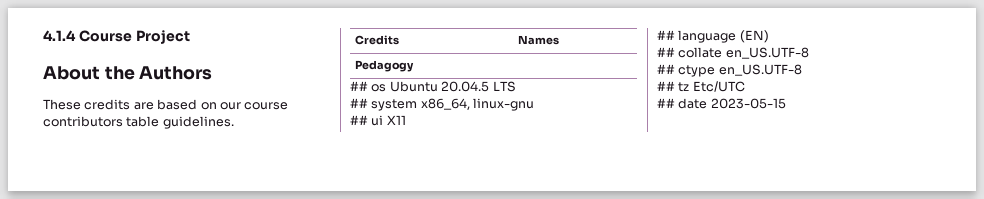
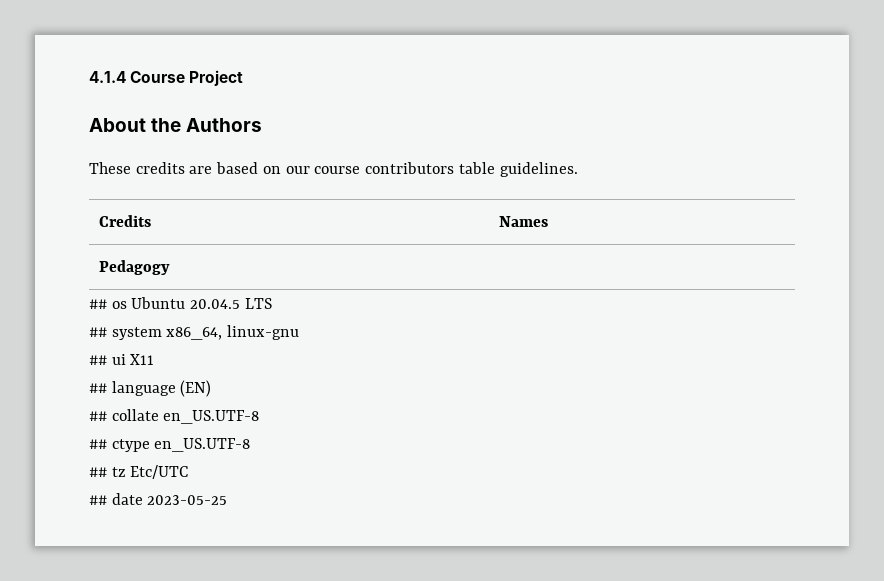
- ## date 2023-05-15
+ ## date 2023-05-25

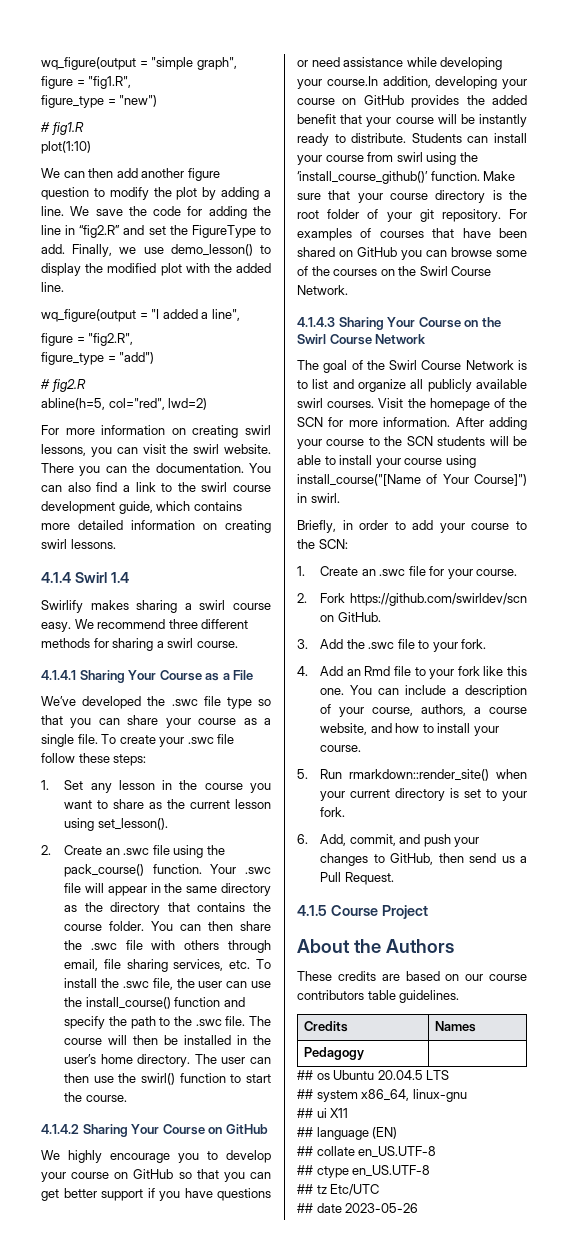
- 4.1.4 Course Project
+ wq_figure(output = "simple graph", figure = "fig1.R",
+ figure_type = "new")
+ # fig1.R
+ plot(1:10)
+ We can then add another figure question to modify the plot by adding a line. We save the code for adding the line in “fig2.R” and set the FigureType to add. Finally, we use demo_lesson() to display the modified plot with the added line.
+ wq_figure(output = "I added a line",
+ figure = "fig2.R",
+ figure_type = "add")
+ # fig2.R
+ abline(h=5, col="red", lwd=2)
+ For more information on creating swirl lessons, you can visit the swirl website. There you can the documentation. You can also find a link to the swirl course development guide, which contains more detailed information on creating swirl lessons.
+ 4.1.4 Swirl 1.4
+ Swirlify makes sharing a swirl course easy. We recommend three different methods for sharing a swirl course.
+ 4.1.4.1 Sharing Your Course as a File
+ We’ve developed the .swc file type so that you can share your course as a single file. To create your .swc file follow these steps:
+ 1. Set any lesson in the course you want to share as the current lesson using set_lesson().
+ 2. Create an .swc file using the pack_course() function. Your .swc file will appear in the same directory as the directory that contains the course folder. You can then share the .swc file with others through email, file sharing services, etc. To install the .swc file, the user can use the install_course() function and specify the path to the .swc file. The course will then be installed in the user’s home directory. The user can then use the swirl() function to start the course.
+ 4.1.4.2 Sharing Your Course on GitHub
+ We highly encourage you to develop your course on GitHub so that you can get better support if you have questions or need assistance while developing your course.In addition, developing your course on GitHub provides the added benefit that your course will be instantly ready to distribute. Students can install your course from swirl using the ‘install_course_github()’ function. Make sure that your course directory is the root folder of your git repository. For examples of courses that have been shared on GitHub you can browse some of the courses on the Swirl Course Network.
+ 4.1.4.3 Sharing Your Course on the Swirl Course Network
+ The goal of the Swirl Course Network is to list and organize all publicly available swirl courses. Visit the homepage of the SCN for more information. After adding your course to the SCN students will be able to install your course using install_course("[Name of Your Course]") in swirl.
+ Briefly, in order to add your course to the SCN:
+ 1. Create an .swc file for your course.
+ 2. Fork https://github.com/swirldev/scn on GitHub.
+ 3. Add the .swc file to your fork.
+ 4. Add an Rmd file to your fork like this one. You can include a description of your course, authors, a course website, and how to install your course.
+ 5. Run rmarkdown::render_site() when your current directory is set to your fork.
+ 6. Add, commit, and push your changes to GitHub, then send us a Pull Request.
+ 4.1.5 Course Project
- ## date 2023-05-25
+ ## date 2023-05-26

